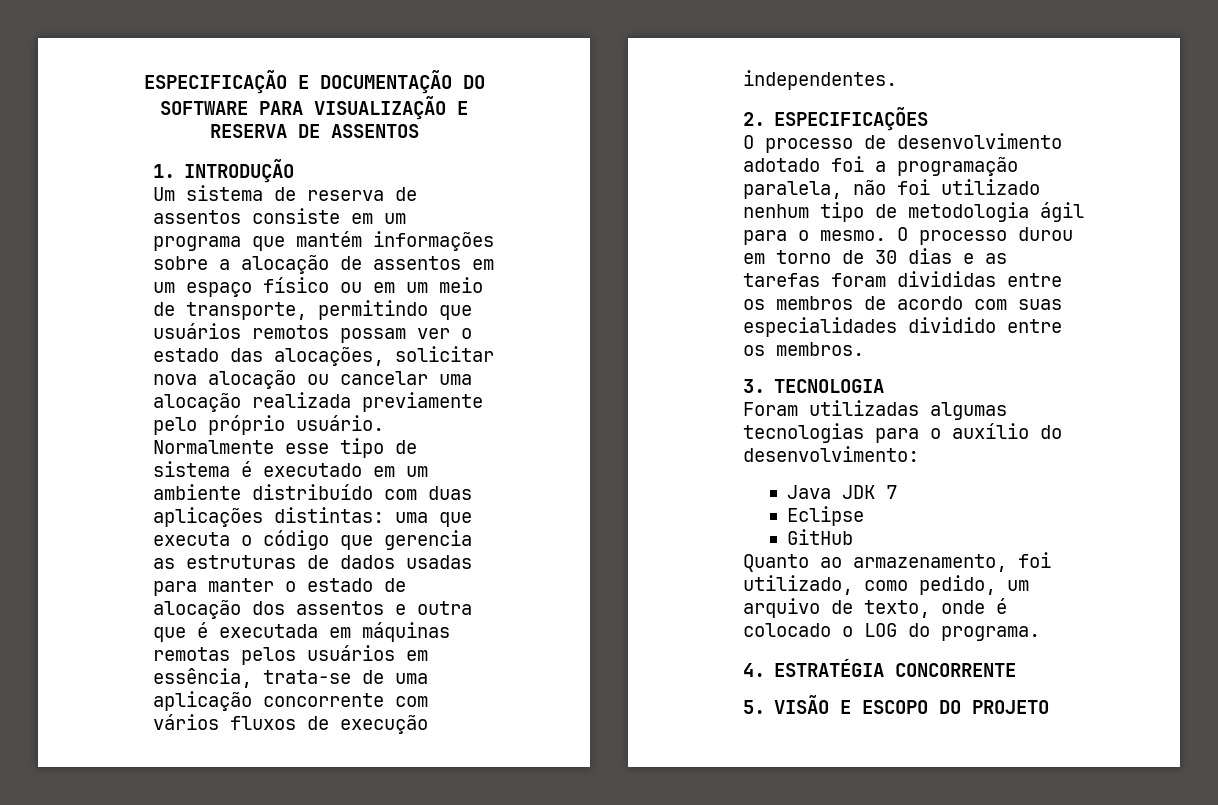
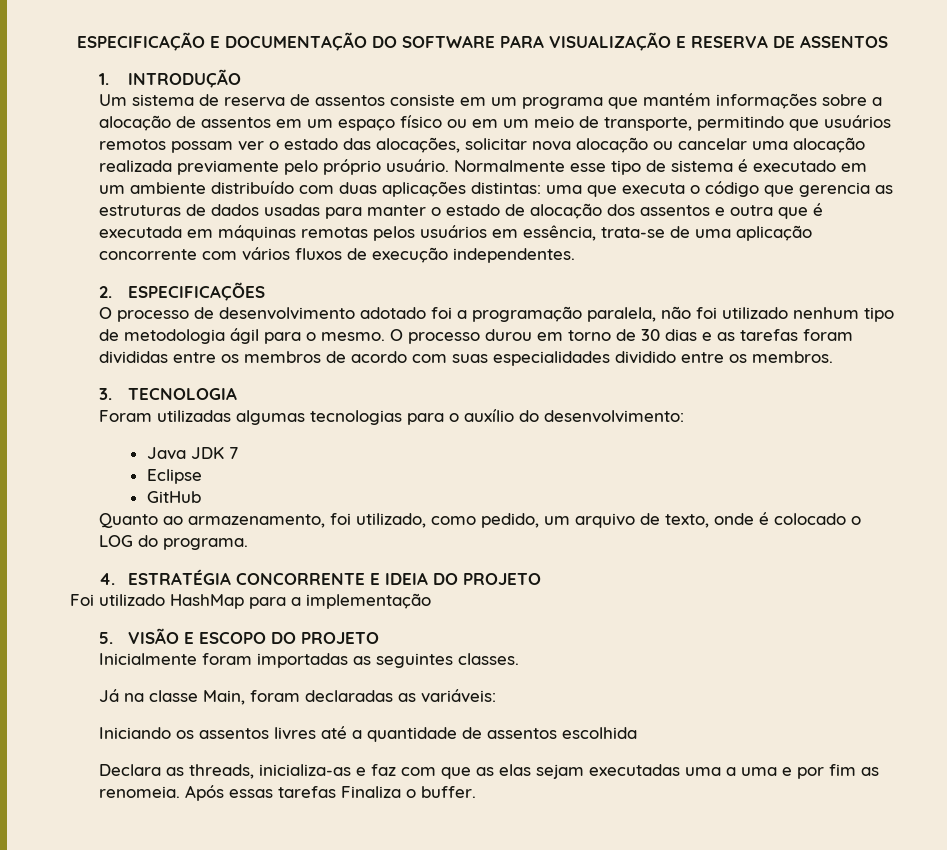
- 4. ESTRATÉGIA CONCORRENTE
+ 4. ESTRATÉGIA CONCORRENTE E IDEIA DO PROJETO
+ Foi utilizado HashMap para a implementação
+ Inicialmente foram importadas as seguintes classes.
+ Já na classe Main, foram declaradas as variáveis:
+ Iniciando os assentos livres até a quantidade de assentos escolhida
+ Declara as threads, inicializa-as e faz com que as elas sejam executadas uma a uma e por fim as renomeia. Após essas tarefas Finaliza o buffer.

